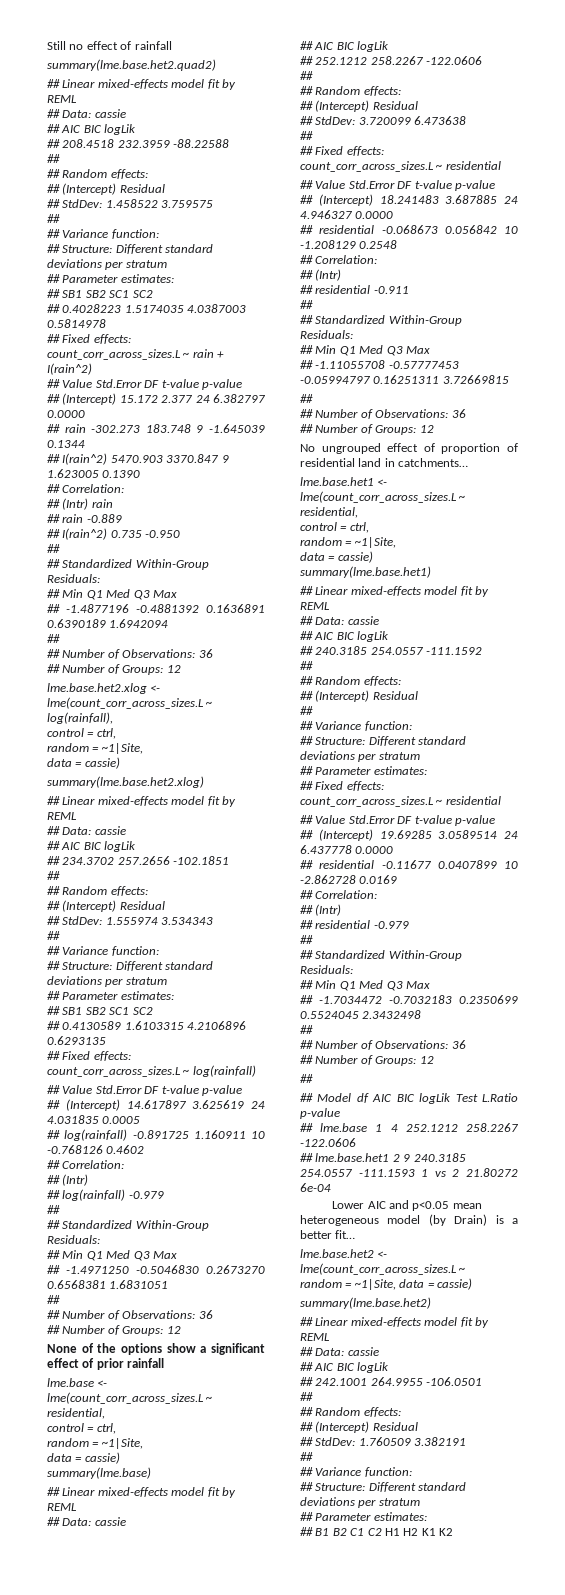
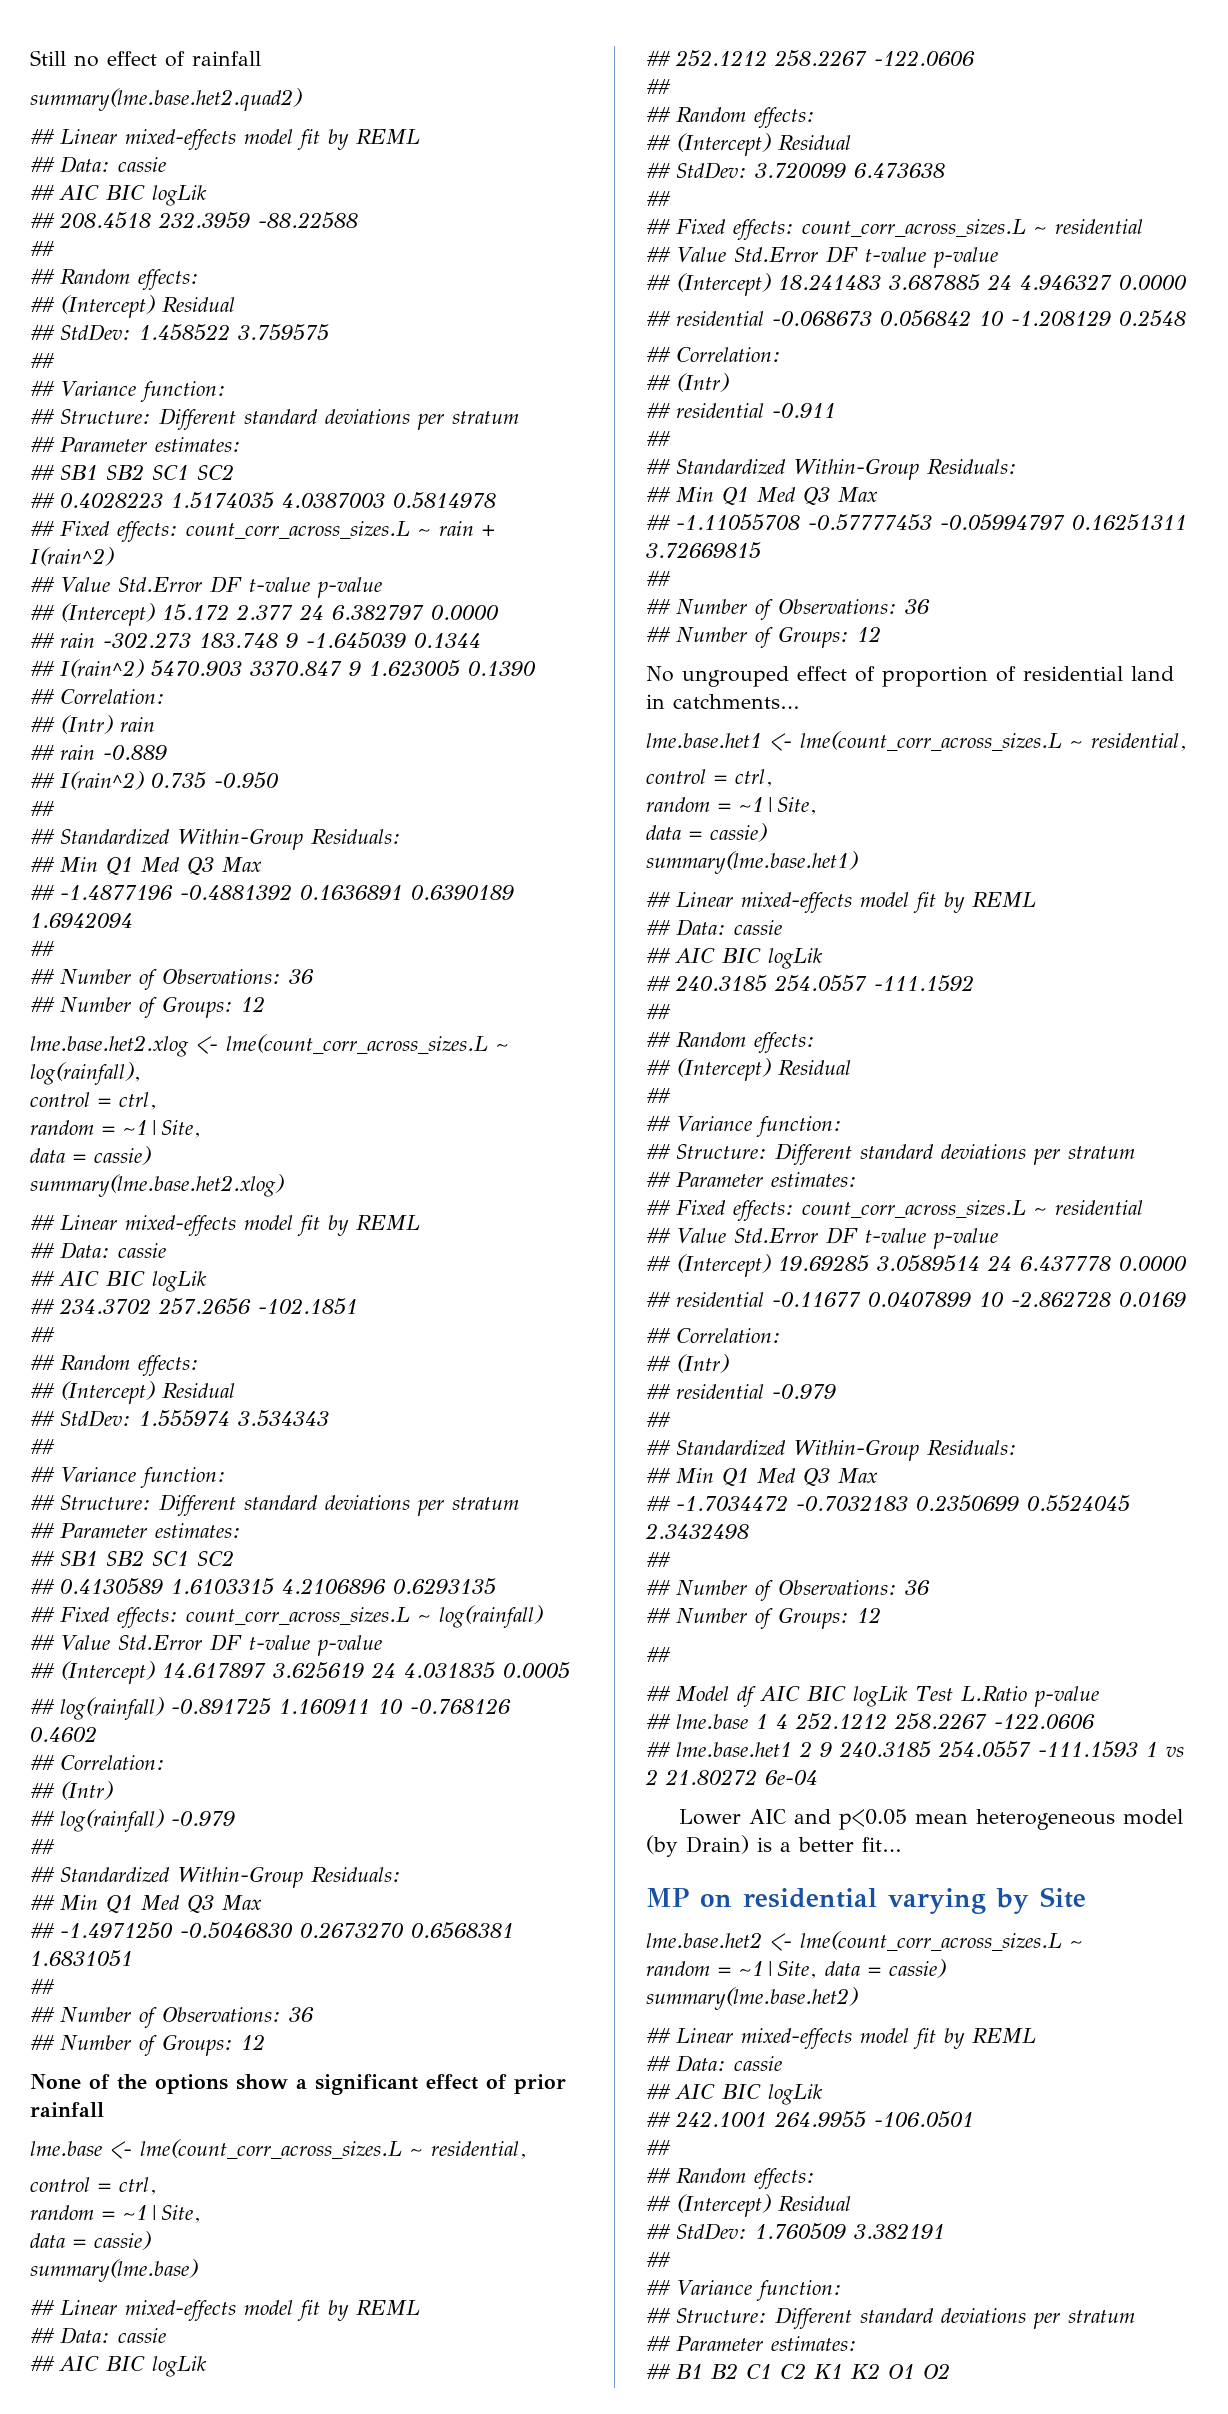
+ MP on residential varying by Site
- ## B1 B2 C1 C2 H1 H2 K1 K2
+ ## B1 B2 C1 C2 K1 K2 O1 O2

